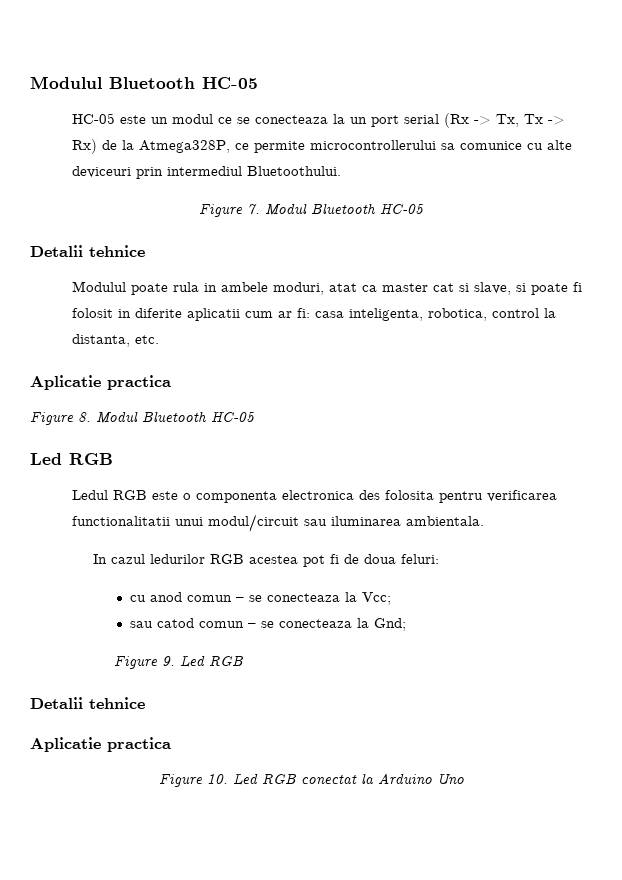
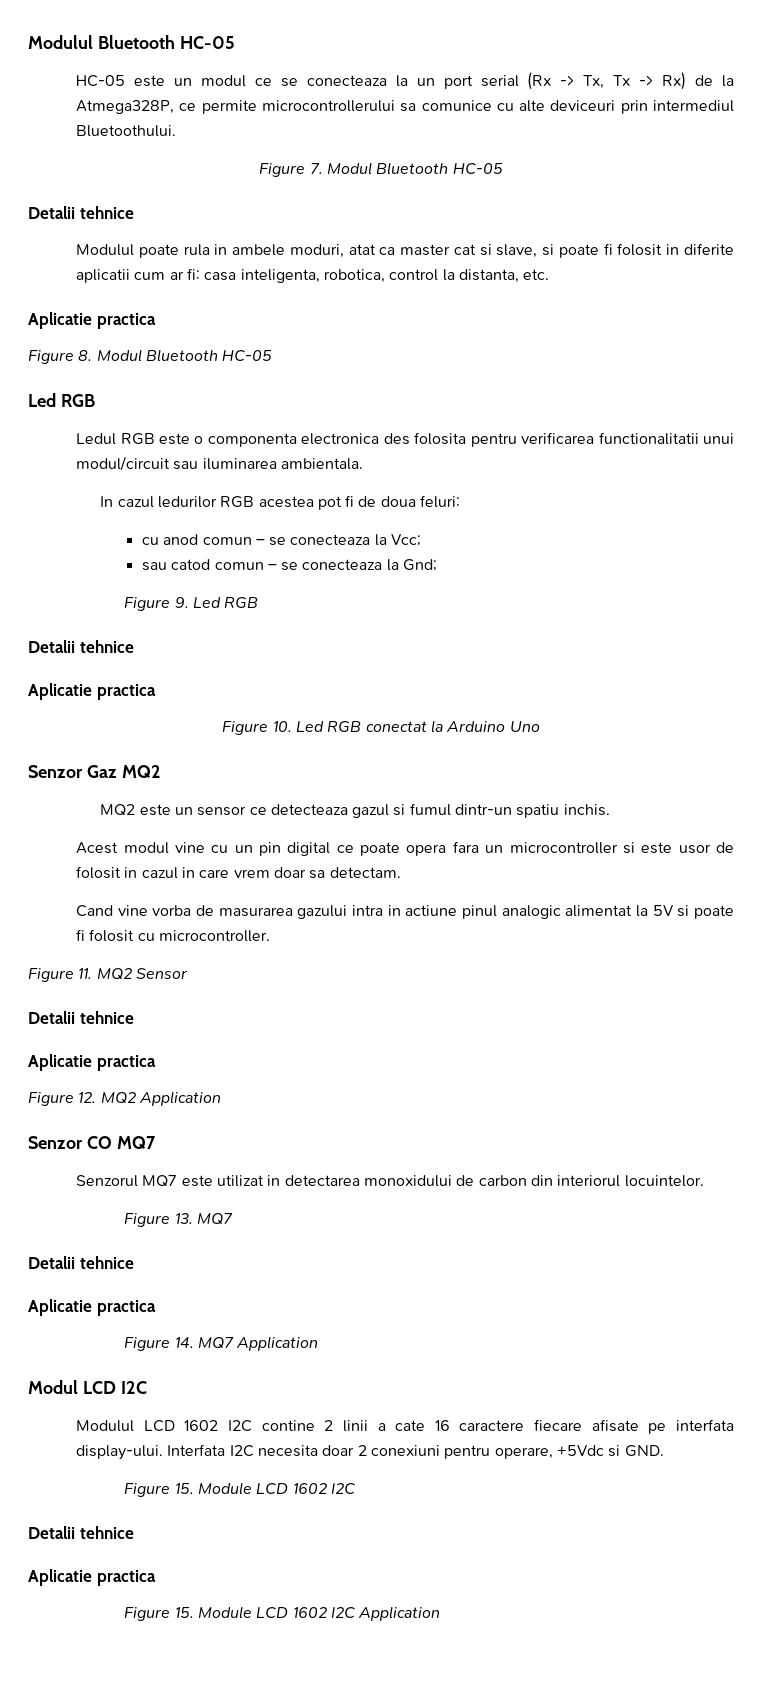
+ Senzor Gaz MQ2
+ MQ2 este un sensor ce detecteaza gazul si fumul dintr-un spatiu inchis.
+ Acest modul vine cu un pin digital ce poate opera fara un microcontroller si este usor de folosit in cazul in care vrem doar sa detectam.
+ Cand vine vorba de masurarea gazului intra in actiune pinul analogic alimentat la 5V si poate fi folosit cu microcontroller.
+ Figure 11. MQ2 Sensor
+ Detalii tehnice
+ Aplicatie practica
+ Figure 12. MQ2 Application
+ Senzor CO MQ7
+ Senzorul MQ7 este utilizat in detectarea monoxidului de carbon din interiorul locuintelor.
+ Figure 13. MQ7
+ Detalii tehnice
+ Aplicatie practica
+ Figure 14. MQ7 Application
+ Modul LCD I2C
+ Modulul LCD 1602 I2C contine 2 linii a cate 16 caractere fiecare afisate pe interfata display-ului. Interfata I2C necesita doar 2 conexiuni pentru operare, +5Vdc si GND.
+ Figure 15. Module LCD 1602 I2C
+ Detalii tehnice
+ Aplicatie practica
+ Figure 15. Module LCD 1602 I2C Application

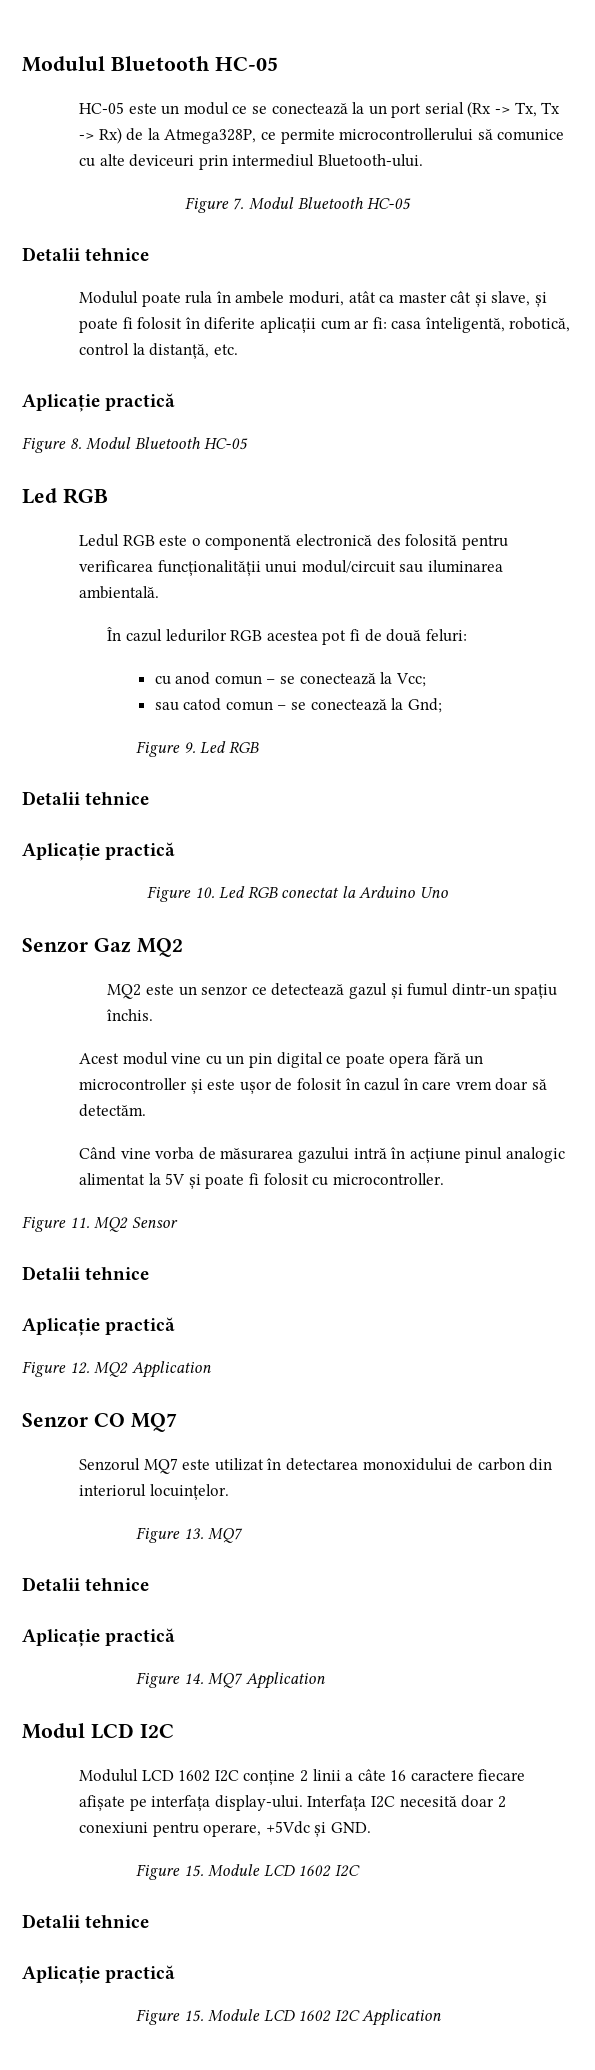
- HC-05 este un modul ce se conecteaza la un port serial (Rx -> Tx, Tx -> Rx) de la Atmega328P, ce permite microcontrollerului sa comunice cu alte deviceuri prin intermediul Bluetoothului.
+ HC-05 este un modul ce se conectează la un port serial (Rx -> Tx, Tx -> Rx) de la Atmega328P, ce permite microcontrollerului să comunice cu alte deviceuri prin intermediul Bluetooth-ului.
- Modulul poate rula in ambele moduri, atat ca master cat si slave, si poate fi folosit in diferite aplicatii cum ar fi: casa inteligenta, robotica, control la distanta, etc.
- Aplicatie practica
+ Modulul poate rula în ambele moduri, atât ca master cât și slave, și poate fi folosit în diferite aplicații cum ar fi: casa înteligentă, robotică, control la distanță, etc.
+ Aplicație practică
- Ledul RGB este o componenta electronica des folosita pentru verificarea functionalitatii unui modul/circuit sau iluminarea ambientala.
- In cazul ledurilor RGB acestea pot fi de doua feluri:
+ Ledul RGB este o componentă electronică des folosită pentru verificarea funcționalității unui modul/circuit sau iluminarea ambientală.
+ În cazul ledurilor RGB acestea pot fi de două feluri:
- cu anod comun – se conecteaza la Vcc;
+ cu anod comun – se conectează la Vcc;
- sau catod comun – se conecteaza la Gnd;
+ sau catod comun – se conectează la Gnd;
  Figure 9. Led RGB
  Detalii tehnice
- Aplicatie practica
+ Aplicație practică
- MQ2 este un sensor ce detecteaza gazul si fumul dintr-un spatiu inchis.
+ MQ2 este un senzor ce detectează gazul și fumul dintr-un spațiu închis.
- Acest modul vine cu un pin digital ce poate opera fara un microcontroller si este usor de folosit in cazul in care vrem doar sa detectam.
- Cand vine vorba de masurarea gazului intra in actiune pinul analogic alimentat la 5V si poate fi folosit cu microcontroller.
+ Acest modul vine cu un pin digital ce poate opera fără un microcontroller și este ușor de folosit în cazul în care vrem doar să detectăm.
+ Când vine vorba de măsurarea gazului intră în acțiune pinul analogic alimentat la 5V și poate fi folosit cu microcontroller.
  Figure 11. MQ2 Sensor
  Detalii tehnice
- Aplicatie practica
+ Aplicație practică
- Senzorul MQ7 este utilizat in detectarea monoxidului de carbon din interiorul locuintelor.
+ Senzorul MQ7 este utilizat în detectarea monoxidului de carbon din interiorul locuințelor.
  Figure 13. MQ7
  Detalii tehnice
- Aplicatie practica
+ Aplicație practică
- Modulul LCD 1602 I2C contine 2 linii a cate 16 caractere fiecare afisate pe interfata display-ului. Interfata I2C necesita doar 2 conexiuni pentru operare, +5Vdc si GND.
+ Modulul LCD 1602 I2C conține 2 linii a câte 16 caractere fiecare afișate pe interfața display-ului. Interfața I2C necesită doar 2 conexiuni pentru operare, +5Vdc și GND.
  Figure 15. Module LCD 1602 I2C
  Detalii tehnice
- Aplicatie practica
+ Aplicație practică

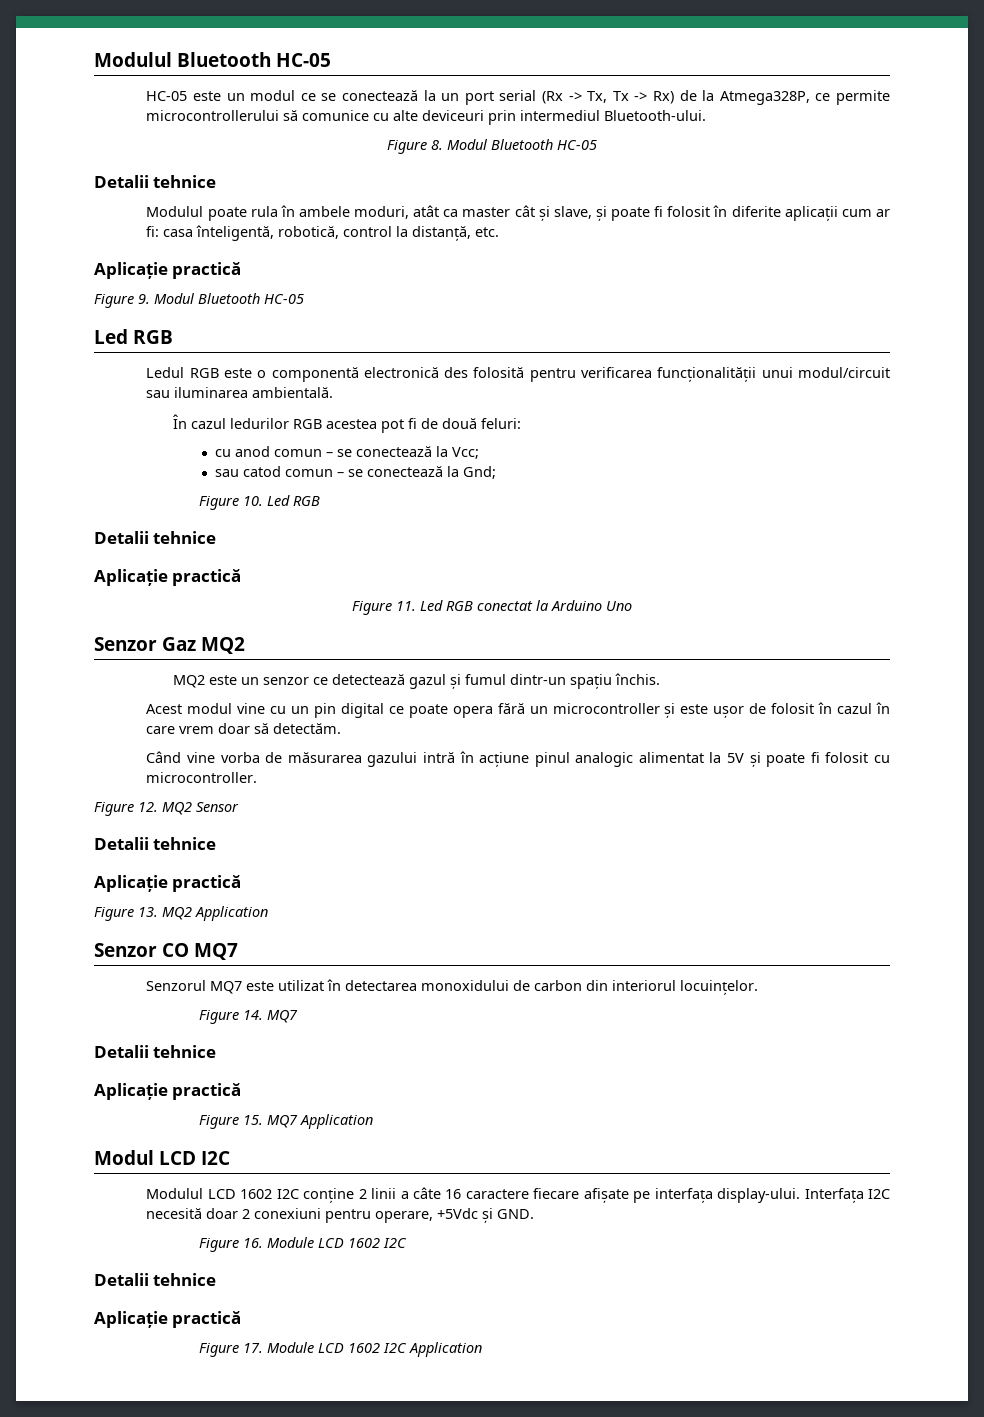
- Figure 7. Modul Bluetooth HC-05
+ Figure 8. Modul Bluetooth HC-05
- Figure 8. Modul Bluetooth HC-05
+ Figure 9. Modul Bluetooth HC-05
- Figure 9. Led RGB
+ Figure 10. Led RGB
- Figure 10. Led RGB conectat la Arduino Uno
+ Figure 11. Led RGB conectat la Arduino Uno
- Figure 11. MQ2 Sensor
+ Figure 12. MQ2 Sensor
- Figure 12. MQ2 Application
+ Figure 13. MQ2 Application
- Figure 13. MQ7
+ Figure 14. MQ7
- Figure 14. MQ7 Application
+ Figure 15. MQ7 Application
  Interfața I2C necesită doar 2 conexiuni pentru operare, +5Vdc și GND.
- Figure 15. Module LCD 1602 I2C
+ Figure 16. Module LCD 1602 I2C
- Figure 15. Module LCD 1602 I2C Application
+ Figure 17. Module LCD 1602 I2C Application

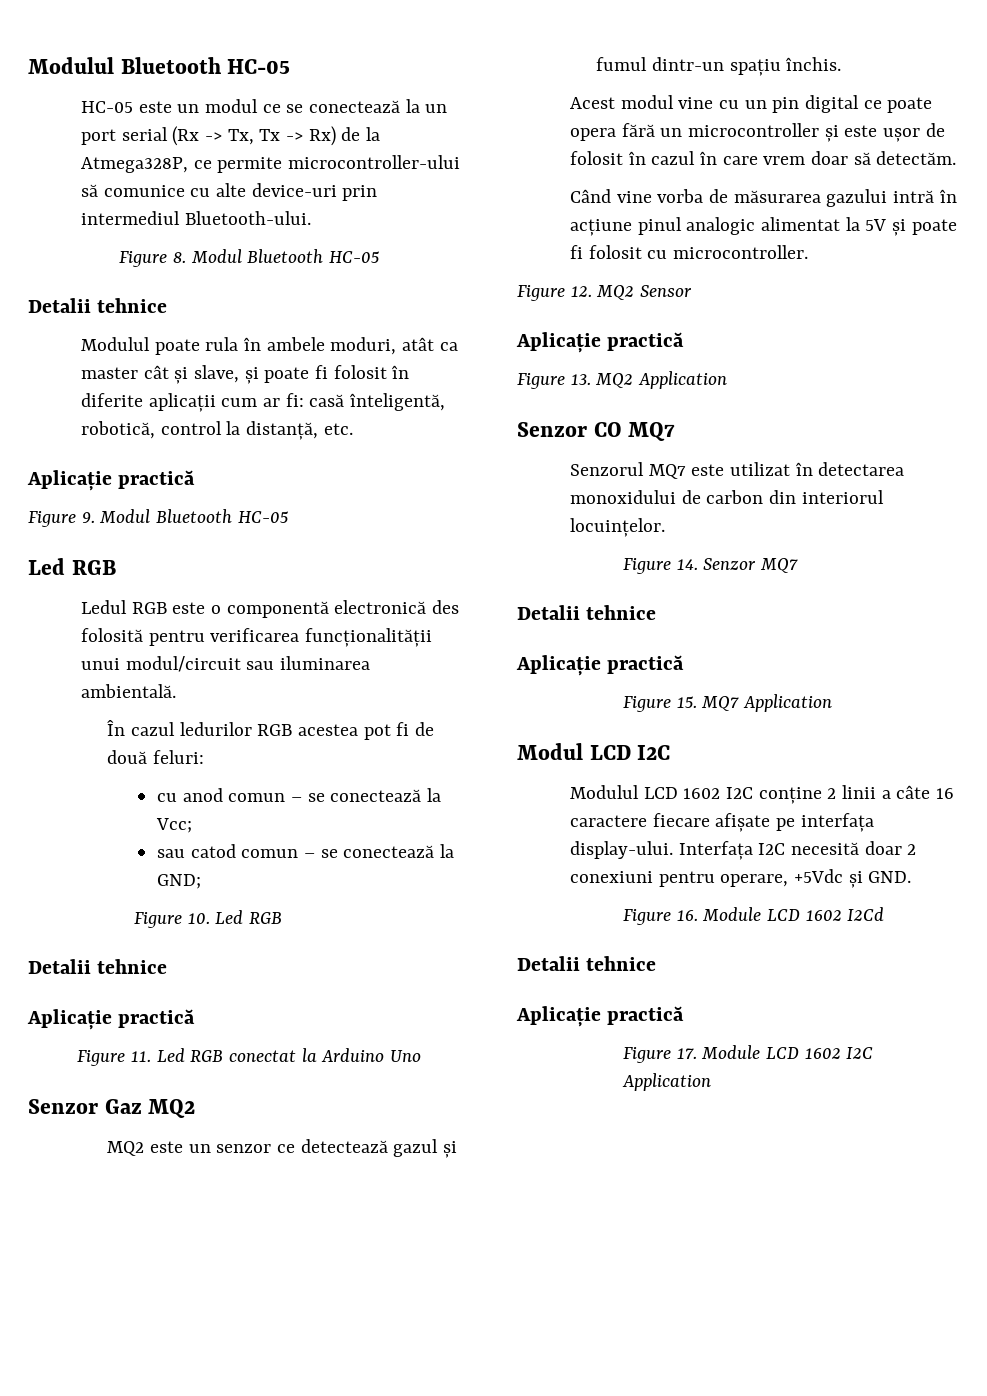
- HC-05 este un modul ce se conectează la un port serial (Rx -> Tx, Tx -> Rx) de la Atmega328P, ce permite microcontrollerului să comunice cu alte deviceuri prin intermediul Bluetooth-ului.
+ HC-05 este un modul ce se conectează la un port serial (Rx -> Tx, Tx -> Rx) de la Atmega328P, ce permite microcontroller-ului să comunice cu alte device-uri prin intermediul Bluetooth-ului.
- Modulul poate rula în ambele moduri, atât ca master cât și slave, și poate fi folosit în diferite aplicații cum ar fi: casa înteligentă, robotică, control la distanță, etc.
+ Modulul poate rula în ambele moduri, atât ca master cât și slave, și poate fi folosit în diferite aplicații cum ar fi: casă înteligentă, robotică, control la distanță, etc.
- sau catod comun – se conectează la Gnd;
+ sau catod comun – se conectează la GND;
  Figure 12. MQ2 Sensor
- Detalii tehnice
- Figure 14. MQ7
+ Figure 14. Senzor MQ7
- Figure 16. Module LCD 1602 I2C
+ Figure 16. Module LCD 1602 I2Cd

